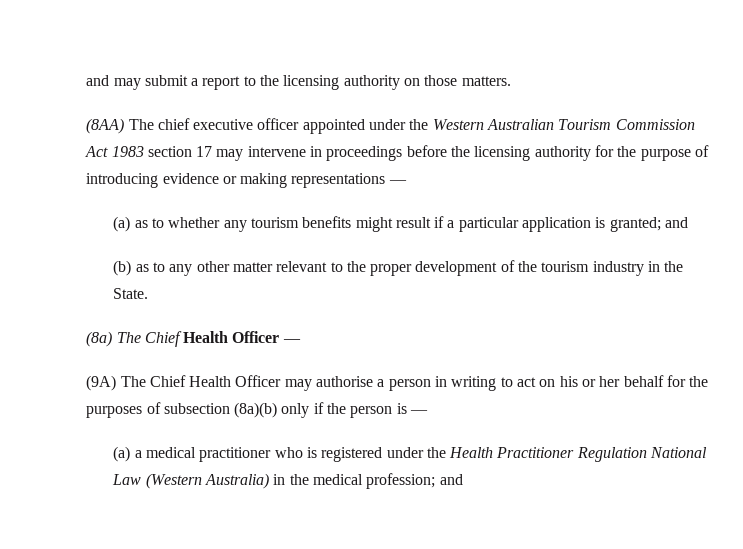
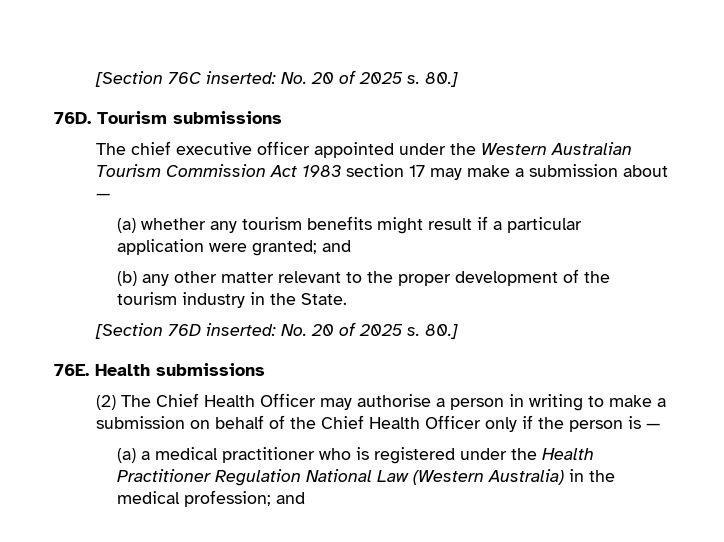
- and may submit a report to the licensing authority on those matters.
- (8AA) The chief executive officer appointed under the Western Australian Tourism Commission Act 1983 section 17 may intervene in proceedings before the licensing authority for the purpose of introducing evidence or making representations —
- (a) as to whether any tourism benefits might result if a particular application is granted; and
+ [Section 76C inserted: No. 20 of 2025 s. 80.]
+ 76D. Tourism submissions
+ The chief executive officer appointed under the Western Australian Tourism Commission Act 1983 section 17 may make a submission about —
+ (a) whether any tourism benefits might result if a particular application were granted; and
- (b) as to any other matter relevant to the proper development of the tourism industry in the State.
+ (b) any other matter relevant to the proper development of the tourism industry in the State.
- (8a) The Chief Health Officer —
- (9A) The Chief Health Officer may authorise a person in writing to act on his or her behalf for the purposes of subsection (8a)(b) only if the person is —
+ [Section 76D inserted: No. 20 of 2025 s. 80.]
+ 76E. Health submissions
+ (2) The Chief Health Officer may authorise a person in writing to make a submission on behalf of the Chief Health Officer only if the person is —

